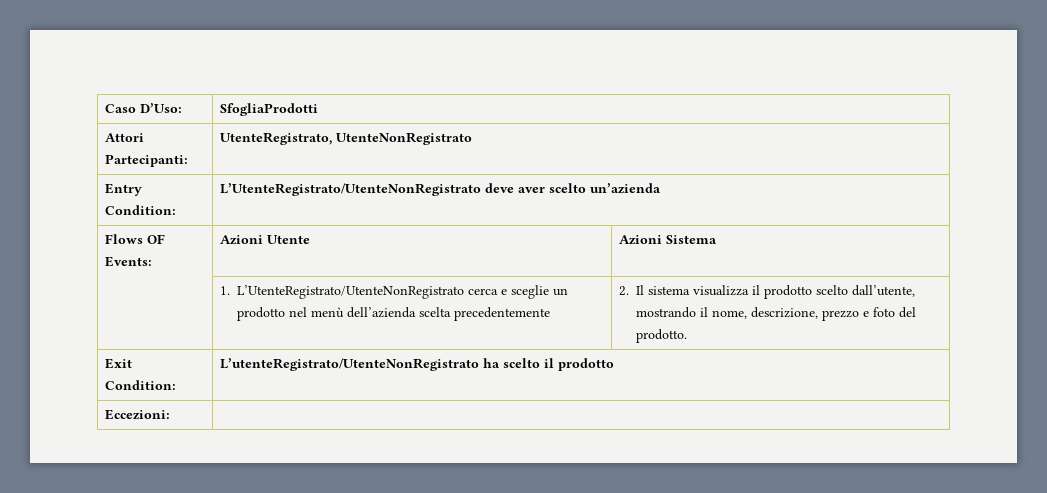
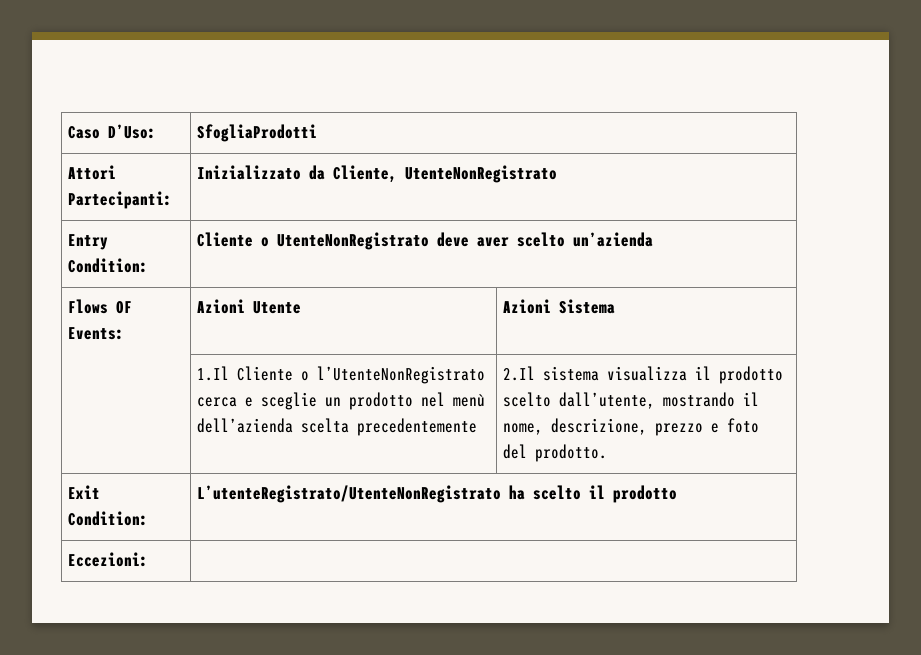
- Attori Partecipanti: | UtenteRegistrato, UtenteNonRegistrato
+ Attori Partecipanti: | Inizializzato da Cliente, UtenteNonRegistrato
- Entry Condition: | L’UtenteRegistrato/UtenteNonRegistrato deve aver scelto un’azienda
+ Entry Condition: | Cliente o UtenteNonRegistrato deve aver scelto un’azienda
- | 1. L’UtenteRegistrato/UtenteNonRegistrato cerca e sceglie un prodotto nel menù dell’azienda scelta precedentemente | 2. Il sistema visualizza il prodotto scelto dall’utente, mostrando il nome, descrizione, prezzo e foto del prodotto.
+ | 1.Il Cliente o l’UtenteNonRegistrato cerca e sceglie un prodotto nel menù dell’azienda scelta precedentemente | 2.Il sistema visualizza il prodotto scelto dall’utente, mostrando il nome, descrizione, prezzo e foto del prodotto.

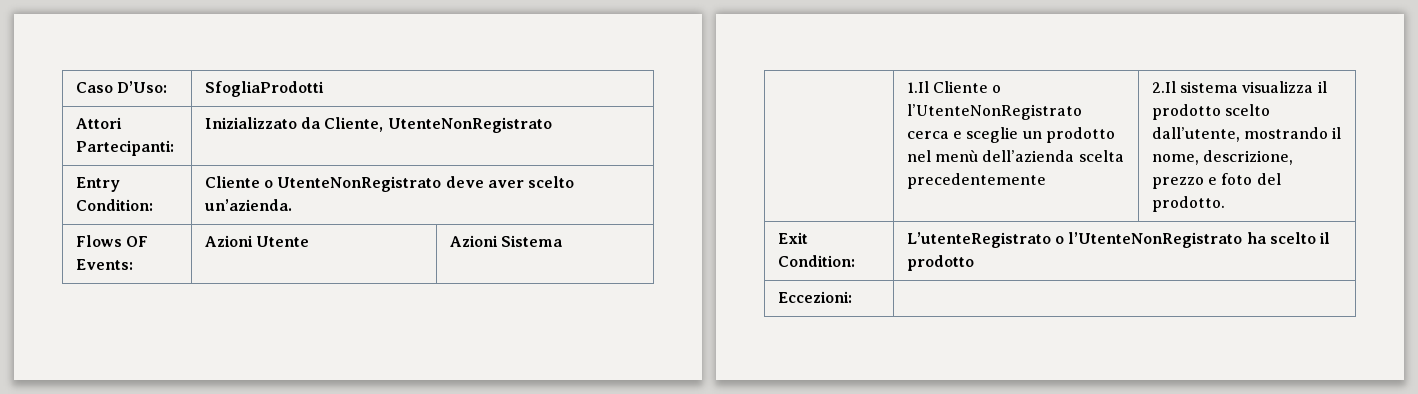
- Entry Condition: | Cliente o UtenteNonRegistrato deve aver scelto un’azienda
+ Entry Condition: | Cliente o UtenteNonRegistrato deve aver scelto un’azienda.
- Exit Condition: | L’utenteRegistrato/UtenteNonRegistrato ha scelto il prodotto
+ Exit Condition: | L’utenteRegistrato o l’UtenteNonRegistrato ha scelto il prodotto

